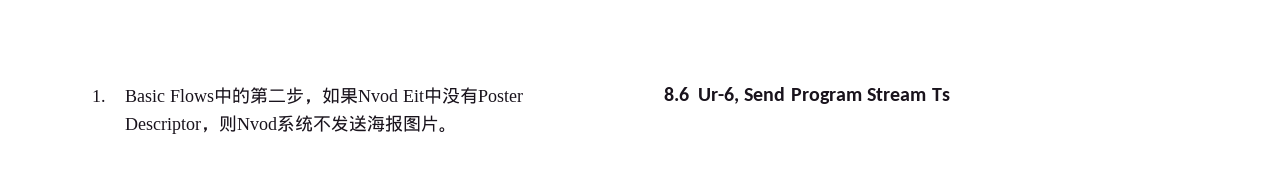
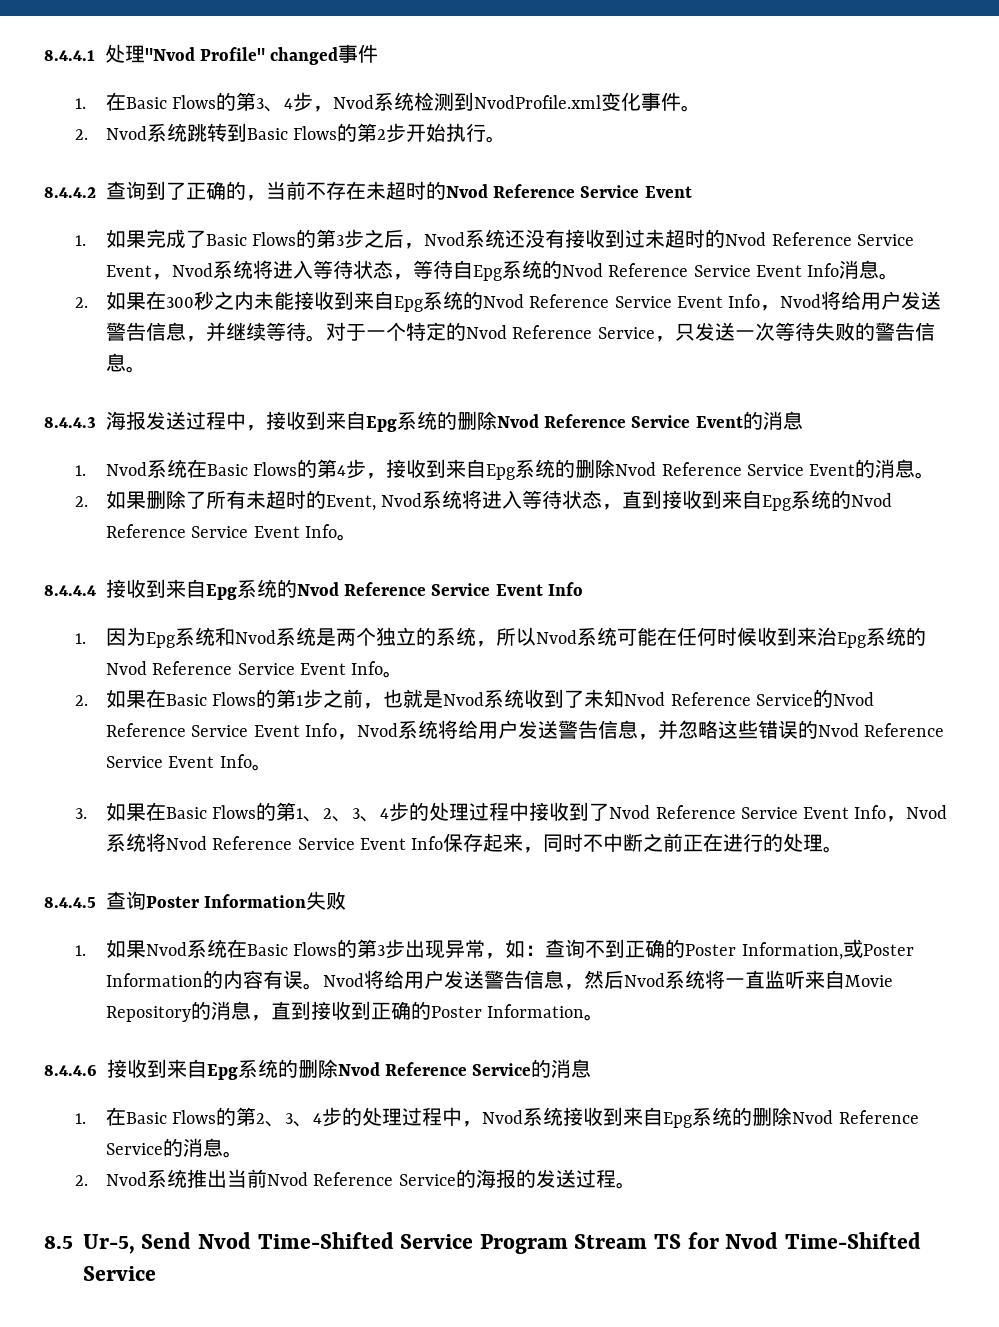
- 1. Basic Flows中的第二步，如果Nvod Eit中没有Poster Descriptor，则Nvod系统不发送海报图片。
- 8.6 Ur-6, Send Program Stream Ts
+ 8.4.4.1处理"Nvod Profile" changed事件
+ 1.在Basic Flows的第3、4步，Nvod系统检测到NvodProfile.xml变化事件。
+ 2. Nvod系统跳转到Basic Flows的第2步开始执行。
+ 8.4.4.2查询到了正确的，当前不存在未超时的Nvod Reference Service Event
+ 1.如果完成了Basic Flows的第3步之后，Nvod系统还没有接收到过未超时的Nvod Reference Service Event，Nvod系统将进入等待状态，等待自Epg系统的Nvod Reference Service Event Info消息。
+ 2.如果在300秒之内未能接收到来自Epg系统的Nvod Reference Service Event Info，Nvod将给用户发送警告信息，并继续等待。对于一个特定的Nvod Reference Service，只发送一次等待失败的警告信息。
+ 8.4.4.3海报发送过程中，接收到来自Epg系统的删除Nvod Reference Service Event的消息
+ 1. Nvod系统在Basic Flows的第4步，接收到来自Epg系统的删除Nvod Reference Service Event的消息。
+ 2.如果删除了所有未超时的Event, Nvod系统将进入等待状态，直到接收到来自Epg系统的Nvod Reference Service Event Info。
+ 8.4.4.4接收到来自Epg系统的Nvod Reference Service Event Info
+ 1.因为Epg系统和Nvod系统是两个独立的系统，所以Nvod系统可能在任何时候收到来治Epg系统的Nvod Reference Service Event Info。
+ 2.如果在Basic Flows的第1步之前，也就是Nvod系统收到了未知Nvod Reference Service的Nvod Reference Service Event Info，Nvod系统将给用户发送警告信息，并忽略这些错误的Nvod Reference Service Event Info。
+ 3.如果在Basic Flows的第1、2、3、4步的处理过程中接收到了Nvod Reference Service Event Info，Nvod系统将Nvod Reference Service Event Info保存起来，同时不中断之前正在进行的处理。
+ 8.4.4.5查询Poster Information失败
+ 1.如果Nvod系统在Basic Flows的第3步出现异常，如：查询不到正确的Poster Information,或Poster Information的内容有误。Nvod将给用户发送警告信息，然后Nvod系统将一直监听来自Movie Repository的消息，直到接收到正确的Poster Information。
+ 8.4.4.6接收到来自Epg系统的删除Nvod Reference Service的消息
+ 1.在Basic Flows的第2、3、4步的处理过程中，Nvod系统接收到来自Epg系统的删除Nvod Reference Service的消息。
+ 2. Nvod系统推出当前Nvod Reference Service的海报的发送过程。
+ 8.5 Ur-5, Send Nvod Time-Shifted Service Program Stream TS for Nvod Time-Shifted Service

